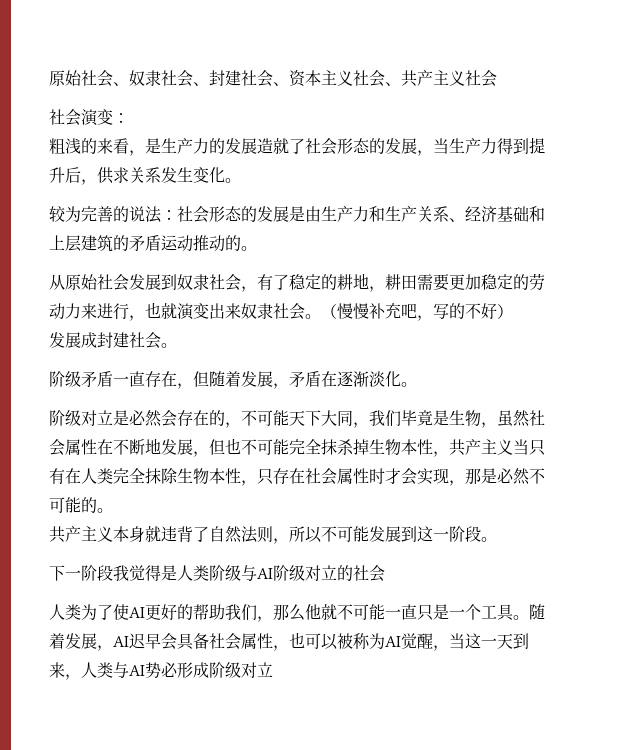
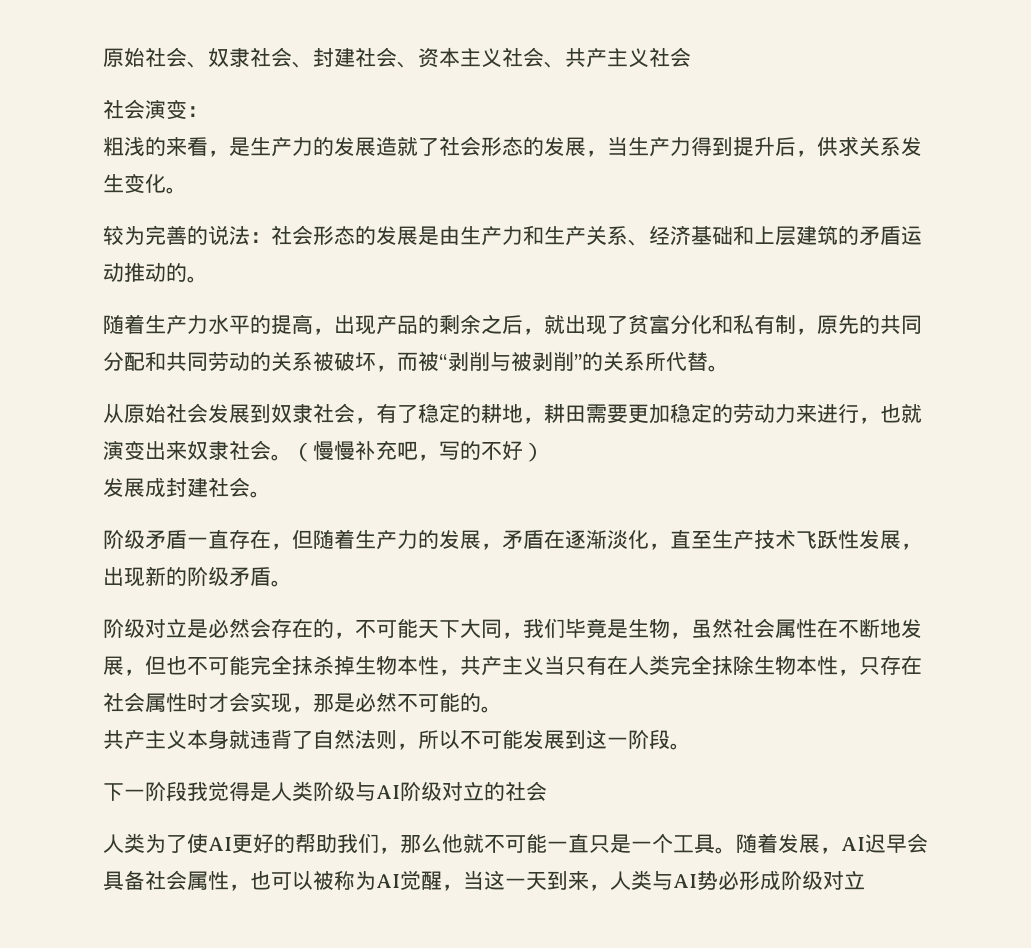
+ 随着生产力水平的提高，出现产品的剩余之后，就出现了贫富分化和私有制，原先的共同分配和共同劳动的关系被破坏，而被“剥削与被剥削”的关系所代替。
- 阶级矛盾一直存在，但随着发展，矛盾在逐渐淡化。
+ 阶级矛盾一直存在，但随着生产力的发展，矛盾在逐渐淡化，直至生产技术飞跃性发展，出现新的阶级矛盾。

